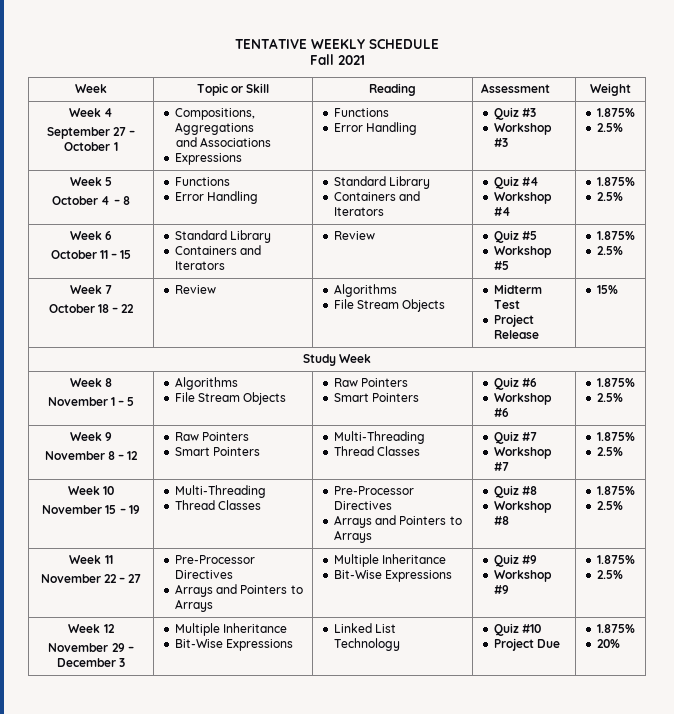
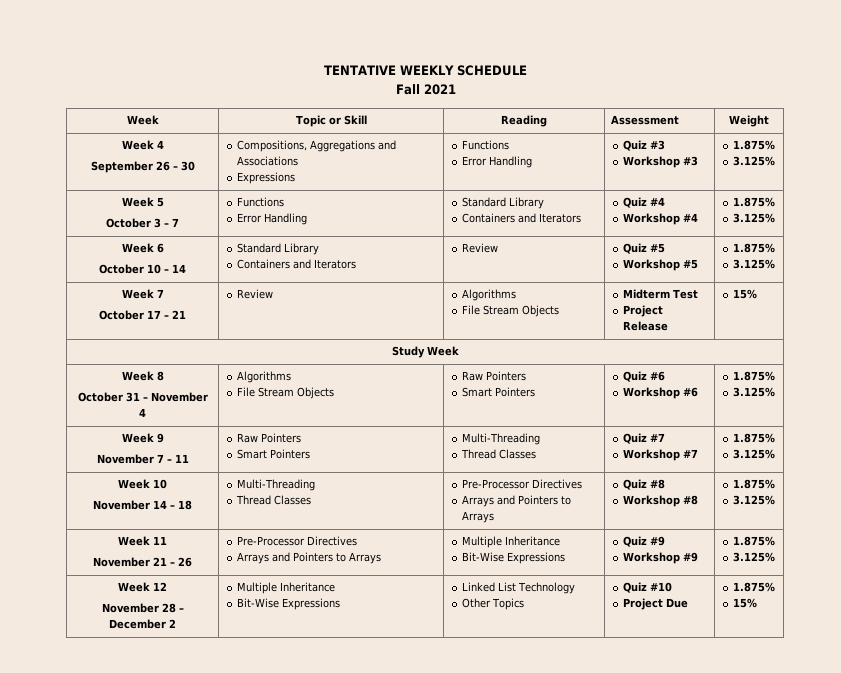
  Week 4
- September 27 – October 1 | Compositions, Aggregations
- and Associations
+ September 26 – 30 | Compositions, Aggregations and Associations
  Expressions | Functions
  Error Handling | Quiz #3
  Workshop #3 | 1.875%
- 2.5%
+ 3.125%
  Week 5
- October 4 – 8 | Functions
+ October 3 – 7 | Functions
  Error Handling | Standard Library
  Containers and Iterators | Quiz #4
  Workshop #4 | 1.875%
- 2.5%
+ 3.125%
  Week 6
- October 11 – 15 | Standard Library
+ October 10 – 14 | Standard Library
  Containers and Iterators | Review | Quiz #5
  Workshop #5 | 1.875%
- 2.5%
+ 3.125%
  Week 7
- October 18 – 22 | Review | Algorithms
+ October 17 – 21 | Review | Algorithms
  Week 8
- November 1 – 5 | Algorithms
+ October 31 – November 4 | Algorithms
  File Stream Objects | Raw Pointers
  Smart Pointers | Quiz #6
  Workshop #6 | 1.875%
- 2.5%
+ 3.125%
  Week 9
- November 8 – 12 | Raw Pointers
+ November 7 – 11 | Raw Pointers
  Smart Pointers | Multi-Threading
  Thread Classes | Quiz #7
  Workshop #7 | 1.875%
- 2.5%
+ 3.125%
  Week 10
- November 15 – 19 | Multi-Threading
+ November 14 – 18 | Multi-Threading
  Thread Classes | Pre-Processor Directives
  Arrays and Pointers to Arrays | Quiz #8
  Workshop #8 | 1.875%
- 2.5%
+ 3.125%
  Week 11
- November 22 – 27 | Pre-Processor Directives
+ November 21 – 26 | Pre-Processor Directives
  Arrays and Pointers to Arrays | Multiple Inheritance
  Bit-Wise Expressions | Quiz #9
  Workshop #9 | 1.875%
- 2.5%
+ 3.125%
  Week 12
- November 29 – December 3 | Multiple Inheritance
- Bit-Wise Expressions | Linked List Technology | Quiz #10
+ November 28 – December 2 | Multiple Inheritance
+ Bit-Wise Expressions | Linked List Technology
+ Other Topics | Quiz #10
  Project Due | 1.875%
- 20%
+ 15%

